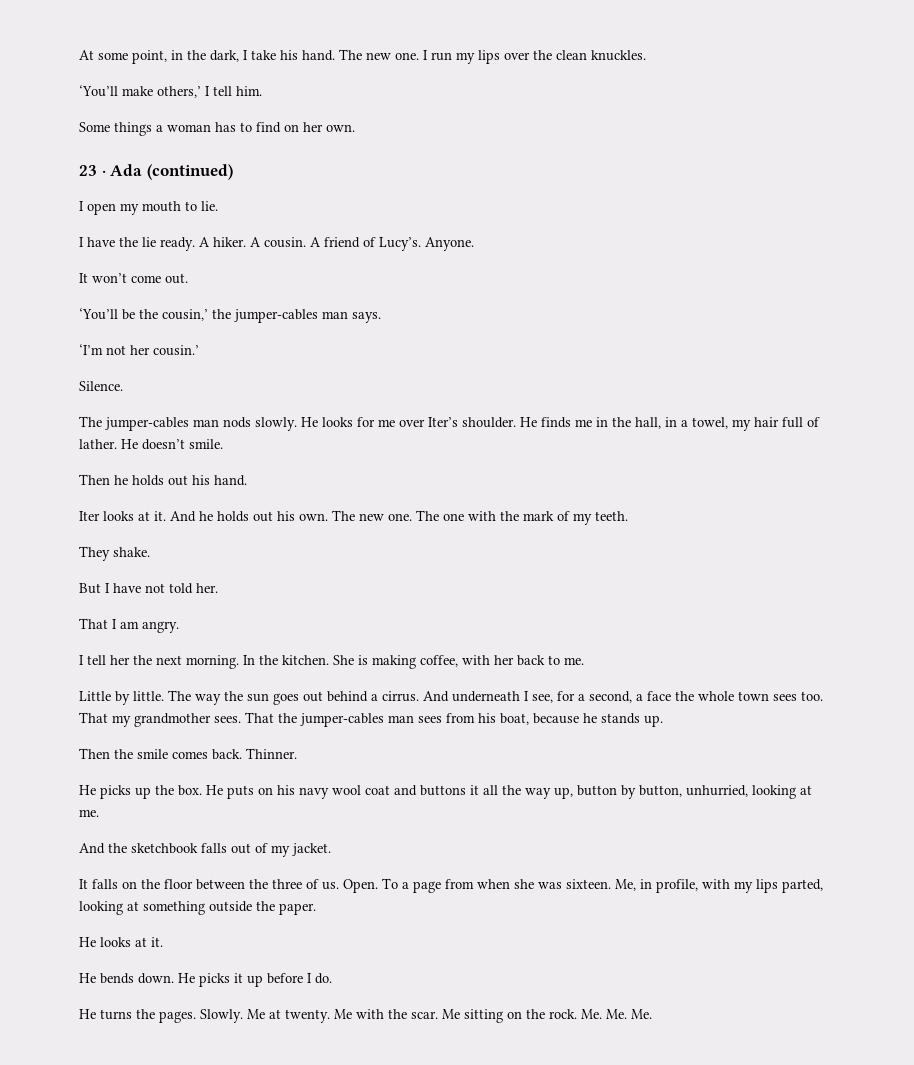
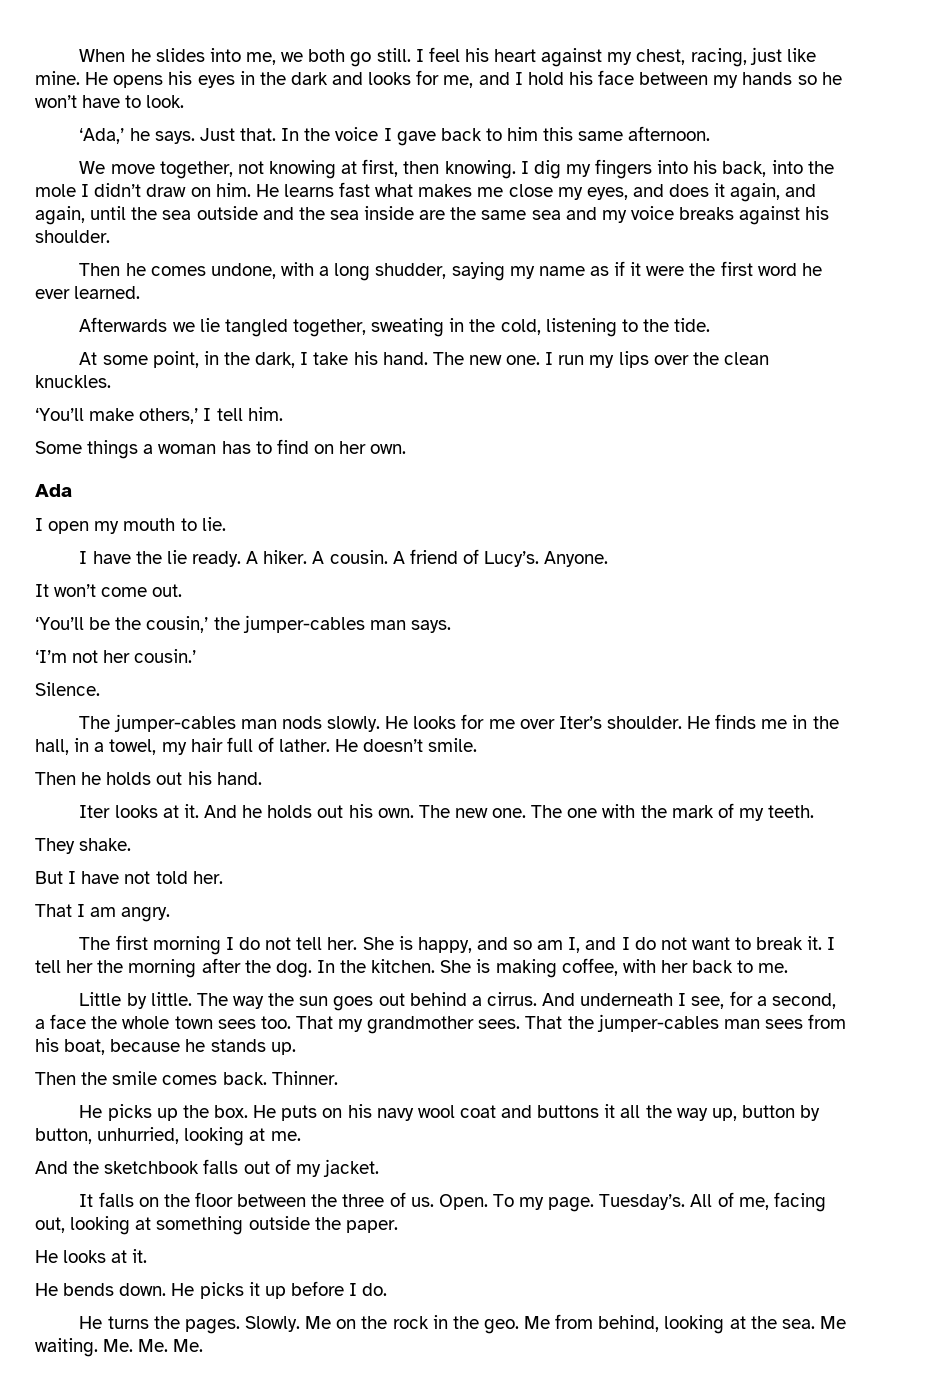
+ When he slides into me, we both go still. I feel his heart against my chest, racing, just like mine. He opens his eyes in the dark and looks for me, and I hold his face between my hands so he won’t have to look.
+ ‘Ada,’ he says. Just that. In the voice I gave back to him this same afternoon.
+ We move together, not knowing at first, then knowing. I dig my fingers into his back, into the mole I didn’t draw on him. He learns fast what makes me close my eyes, and does it again, and again, until the sea outside and the sea inside are the same sea and my voice breaks against his shoulder.
+ Then he comes undone, with a long shudder, saying my name as if it were the first word he ever learned.
+ Afterwards we lie tangled together, sweating in the cold, listening to the tide.
- 23 · Ada (continued)
+ Ada
- I tell her the next morning.
+ The first morning I do not tell her. She is happy, and so am I, and I do not want to break it. I tell her the morning after the dog.
- To a page from when she was sixteen. Me, in profile, with my lips parted, looking at something outside the paper.
+ To my page. Tuesday’s. All of me, facing out, looking at something outside the paper.
- Me at twenty. Me with the scar. Me sitting on the rock.
+ Me on the rock in the geo. Me from behind, looking at the sea. Me waiting.

